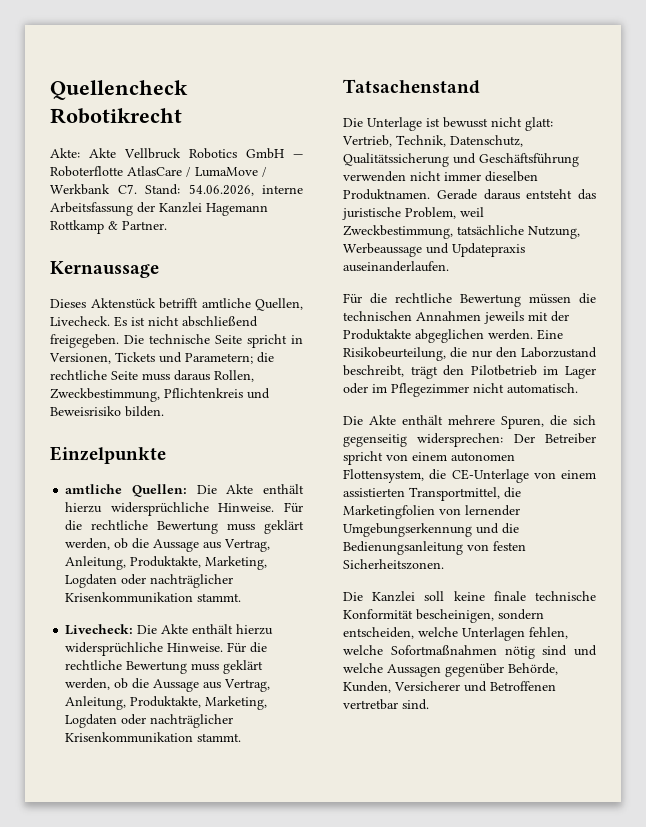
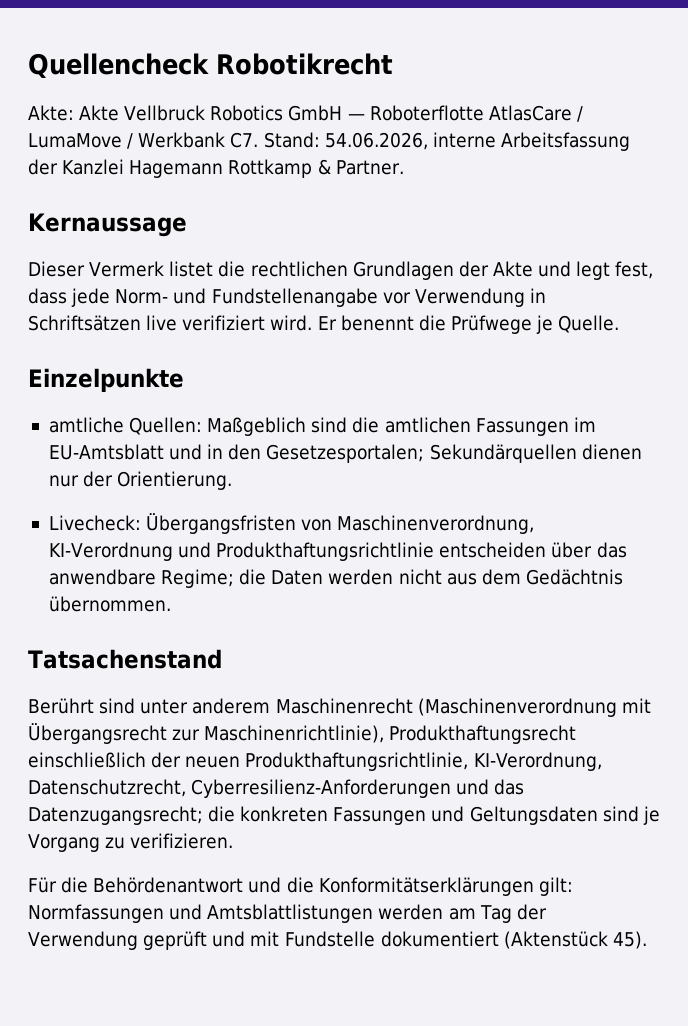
- Dieses Aktenstück betrifft amtliche Quellen, Livecheck. Es ist nicht abschließend freigegeben. Die technische Seite spricht in Versionen, Tickets und Parametern; die rechtliche Seite muss daraus Rollen, Zweckbestimmung, Pflichtenkreis und Beweisrisiko bilden.
+ Dieser Vermerk listet die rechtlichen Grundlagen der Akte und legt fest, dass jede Norm- und Fundstellenangabe vor Verwendung in Schriftsätzen live verifiziert wird. Er benennt die Prüfwege je Quelle.
  Einzelpunkte
- amtliche Quellen: Die Akte enthält hierzu widersprüchliche Hinweise. Für die rechtliche Bewertung muss geklärt werden, ob die Aussage aus Vertrag, Anleitung, Produktakte, Marketing, Logdaten oder nachträglicher Krisenkommunikation stammt.
- Livecheck: Die Akte enthält hierzu widersprüchliche Hinweise. Für die rechtliche Bewertung muss geklärt werden, ob die Aussage aus Vertrag, Anleitung, Produktakte, Marketing, Logdaten oder nachträglicher Krisenkommunikation stammt.
+ amtliche Quellen: Maßgeblich sind die amtlichen Fassungen im EU-Amtsblatt und in den Gesetzesportalen; Sekundärquellen dienen nur der Orientierung.
+ Livecheck: Übergangsfristen von Maschinenverordnung, KI-Verordnung und Produkthaftungsrichtlinie entscheiden über das anwendbare Regime; die Daten werden nicht aus dem Gedächtnis übernommen.
  Tatsachenstand
- Die Unterlage ist bewusst nicht glatt: Vertrieb, Technik, Datenschutz, Qualitätssicherung und Geschäftsführung verwenden nicht immer dieselben Produktnamen. Gerade daraus entsteht das juristische Problem, weil Zweckbestimmung, tatsächliche Nutzung, Werbeaussage und Updatepraxis auseinanderlaufen.
- Für die rechtliche Bewertung müssen die technischen Annahmen jeweils mit der Produktakte abgeglichen werden. Eine Risikobeurteilung, die nur den Laborzustand beschreibt, trägt den Pilotbetrieb im Lager oder im Pflegezimmer nicht automatisch.
- Die Akte enthält mehrere Spuren, die sich gegenseitig widersprechen: Der Betreiber spricht von einem autonomen Flottensystem, die CE-Unterlage von einem assistierten Transportmittel, die Marketingfolien von lernender Umgebungserkennung und die Bedienungsanleitung von festen Sicherheitszonen.
- Die Kanzlei soll keine finale technische Konformität bescheinigen, sondern entscheiden, welche Unterlagen fehlen, welche Sofortmaßnahmen nötig sind und welche Aussagen gegenüber Behörde, Kunden, Versicherer und Betroffenen vertretbar sind.
+ Berührt sind unter anderem Maschinenrecht (Maschinenverordnung mit Übergangsrecht zur Maschinenrichtlinie), Produkthaftungsrecht einschließlich der neuen Produkthaftungsrichtlinie, KI-Verordnung, Datenschutzrecht, Cyberresilienz-Anforderungen und das Datenzugangsrecht; die konkreten Fassungen und Geltungsdaten sind je Vorgang zu verifizieren.
+ Für die Behördenantwort und die Konformitätserklärungen gilt: Normfassungen und Amtsblattlistungen werden am Tag der Verwendung geprüft und mit Fundstelle dokumentiert (Aktenstück 45).

